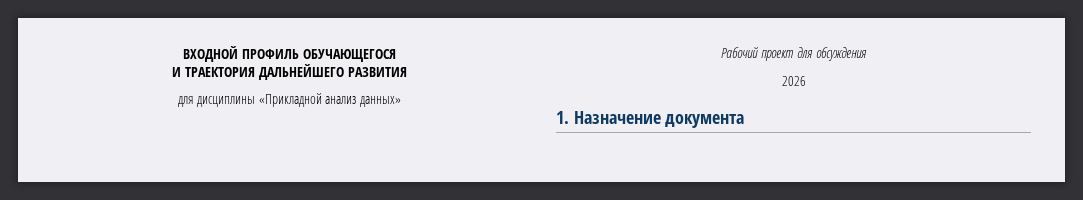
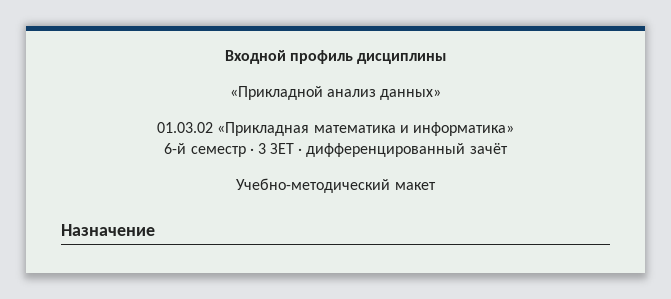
- ВХОДНОЙ ПРОФИЛЬ ОБУЧАЮЩЕГОСЯ
- И ТРАЕКТОРИЯ ДАЛЬНЕЙШЕГО РАЗВИТИЯ
- для дисциплины «Прикладной анализ данных»
- Рабочий проект для обсуждения
- 2026
- 1. Назначение документа
+ Входной профиль дисциплины
+ «Прикладной анализ данных»
+ 01.03.02 «Прикладная математика и информатика»
+ 6-й семестр · 3 ЗЕТ · дифференцированный зачёт
+ Учебно-методический макет
+ Назначение

